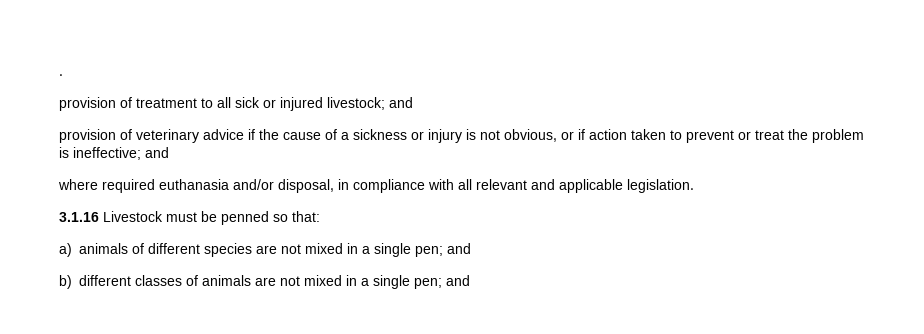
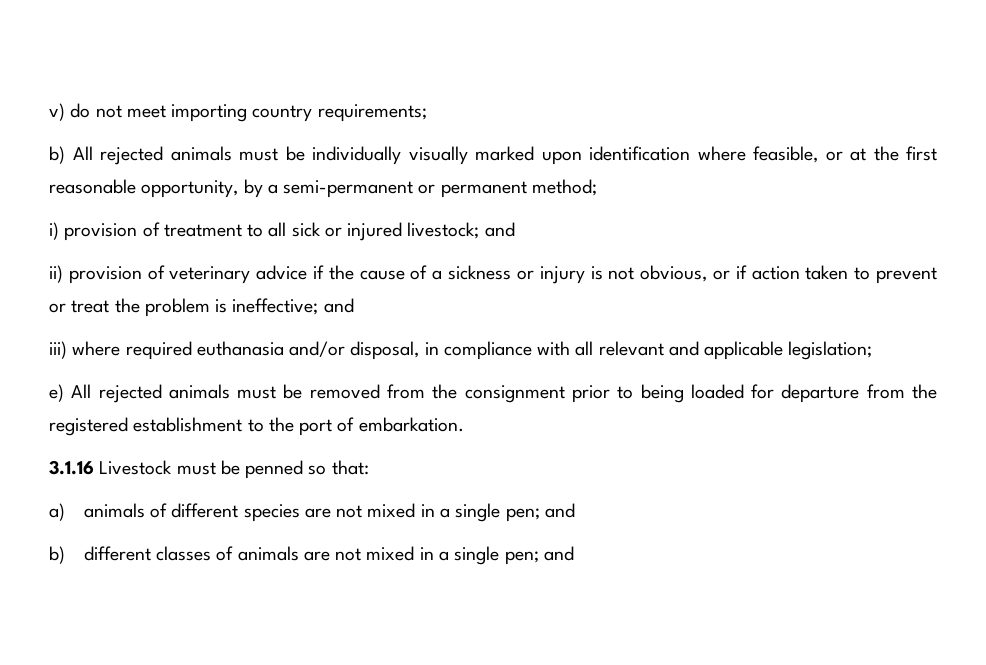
- .
- provision of treatment to all sick or injured livestock; and
+ v) do not meet importing country requirements;
+ b) All rejected animals must be individually visually marked upon identification where feasible, or at the first reasonable opportunity, by a semi-permanent or permanent method;
+ i) provision of treatment to all sick or injured livestock; and
- provision of veterinary advice if the cause of a sickness or injury is not obvious, or if action taken to prevent or treat the problem is ineffective; and
+ ii) provision of veterinary advice if the cause of a sickness or injury is not obvious, or if action taken to prevent or treat the problem is ineffective; and
- where required euthanasia and/or disposal, in compliance with all relevant and applicable legislation.
+ iii) where required euthanasia and/or disposal, in compliance with all relevant and applicable legislation;
+ e) All rejected animals must be removed from the consignment prior to being loaded for departure from the registered establishment to the port of embarkation.

